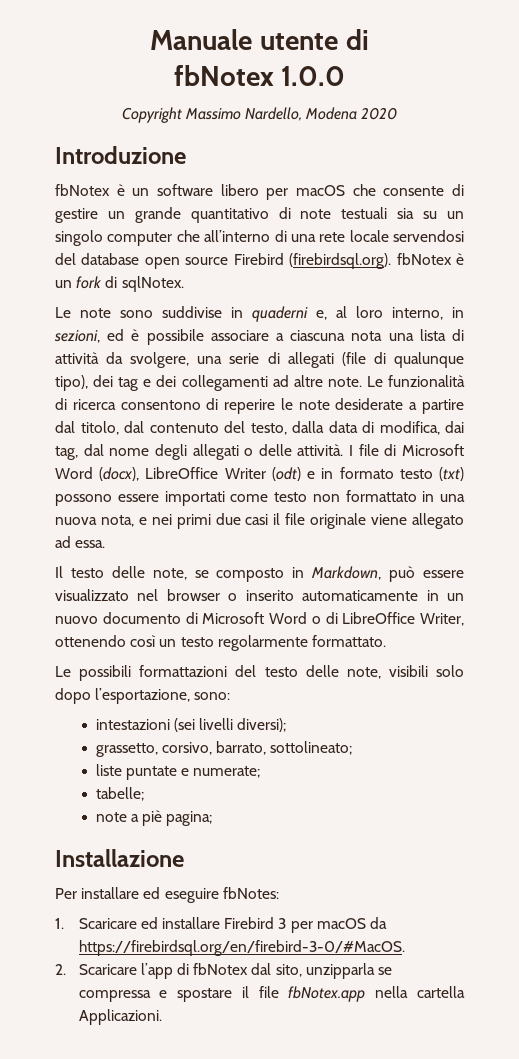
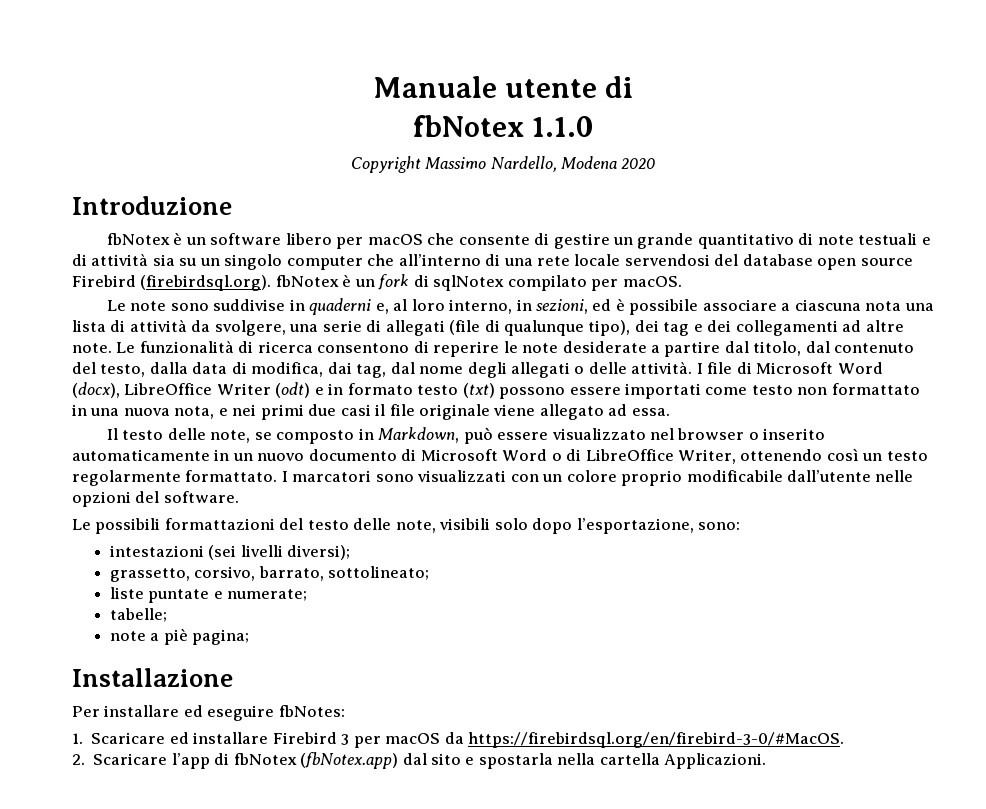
- fbNotex 1.0.0
+ fbNotex 1.1.0
- fbNotex è un software libero per macOS che consente di gestire un grande quantitativo di note testuali sia su un singolo computer che all’interno di una rete locale servendosi del database open source Firebird (firebirdsql.org). fbNotex è un fork di sqlNotex.
+ fbNotex è un software libero per macOS che consente di gestire un grande quantitativo di note testuali e di attività sia su un singolo computer che all’interno di una rete locale servendosi del database open source Firebird (firebirdsql.org). fbNotex è un fork di sqlNotex compilato per macOS.
+ I marcatori sono visualizzati con un colore proprio modificabile dall’utente nelle opzioni del software.
- 2. Scaricare l’app di fbNotex dal sito, unzipparla se compressa e spostare il file fbNotex.app nella cartella Applicazioni.
+ 2. Scaricare l’app di fbNotex (fbNotex.app) dal sito e spostarla nella cartella Applicazioni.

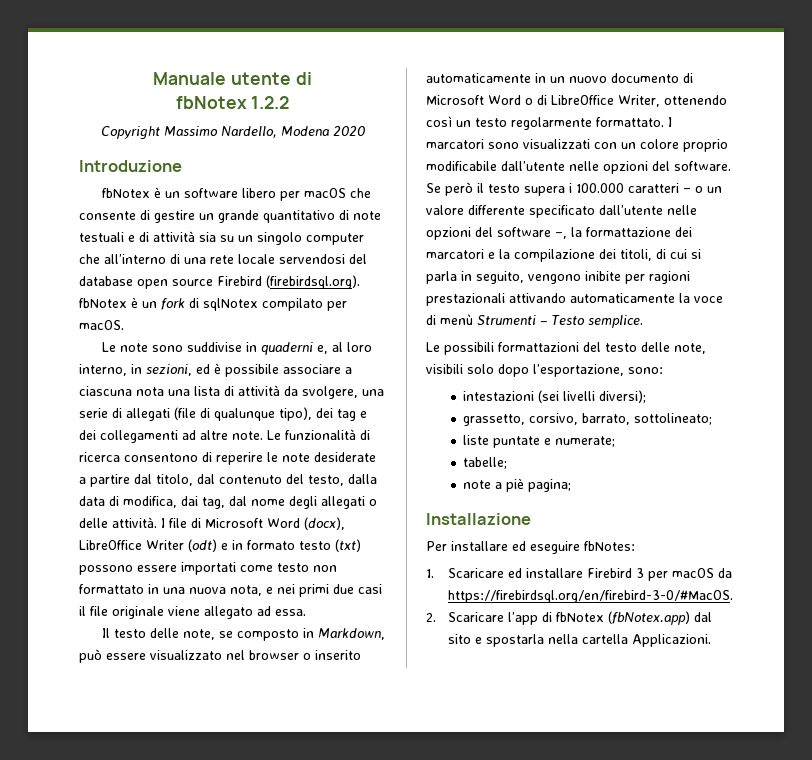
- fbNotex 1.1.0
+ fbNotex 1.2.2
+ Se però il testo supera i 100.000 caratteri – o un valore differente specificato dall’utente nelle opzioni del software –, la formattazione dei marcatori e la compilazione dei titoli, di cui si parla in seguito, vengono inibite per ragioni prestazionali attivando automaticamente la voce di menù Strumenti – Testo semplice.

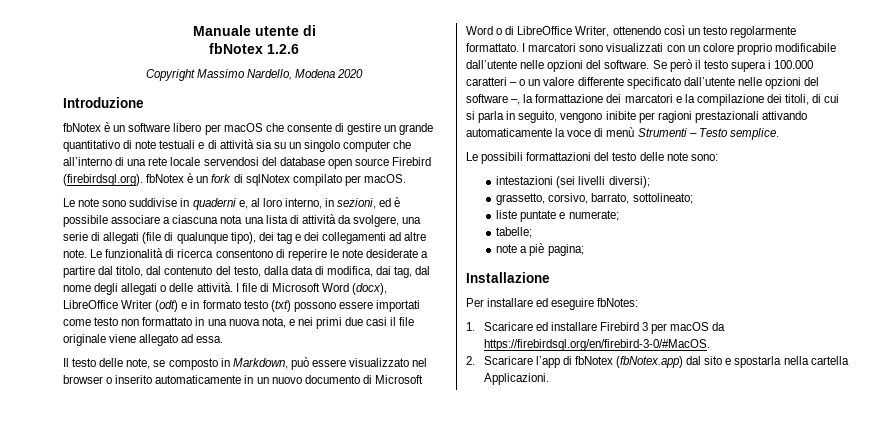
- fbNotex 1.2.2
+ fbNotex 1.2.6
- Le possibili formattazioni del testo delle note, visibili solo dopo l’esportazione, sono:
+ Le possibili formattazioni del testo delle note sono:

